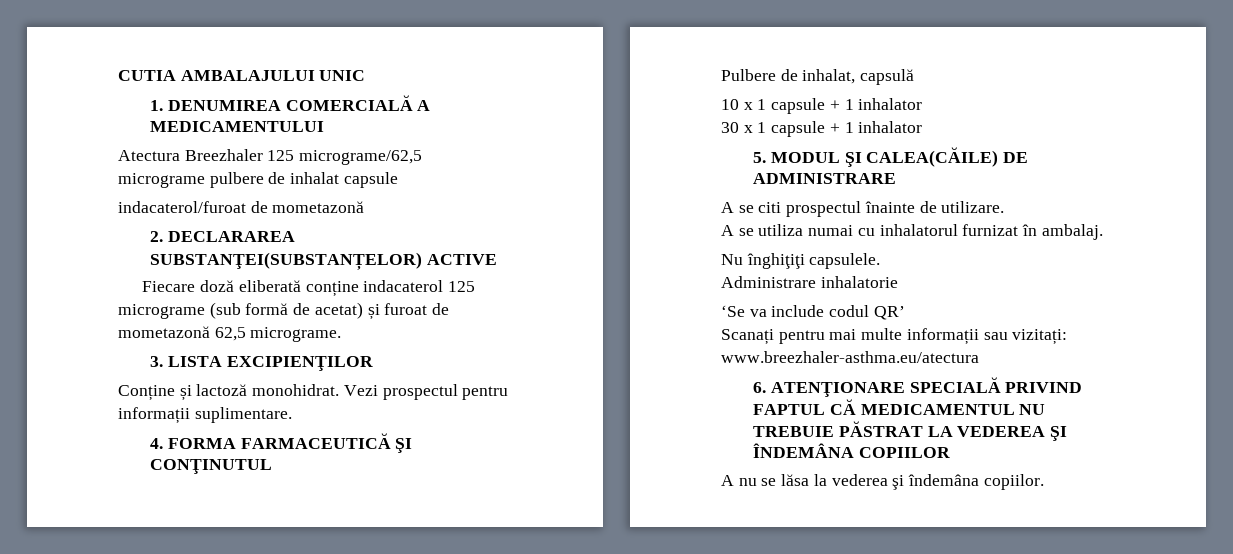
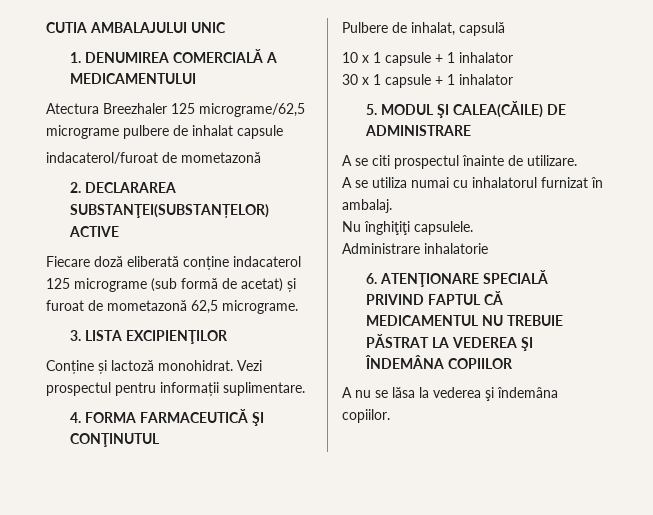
- ‘Se va include codul QR’
- Scanați pentru mai multe informații sau vizitați: www.breezhaler-asthma.eu/atectura

